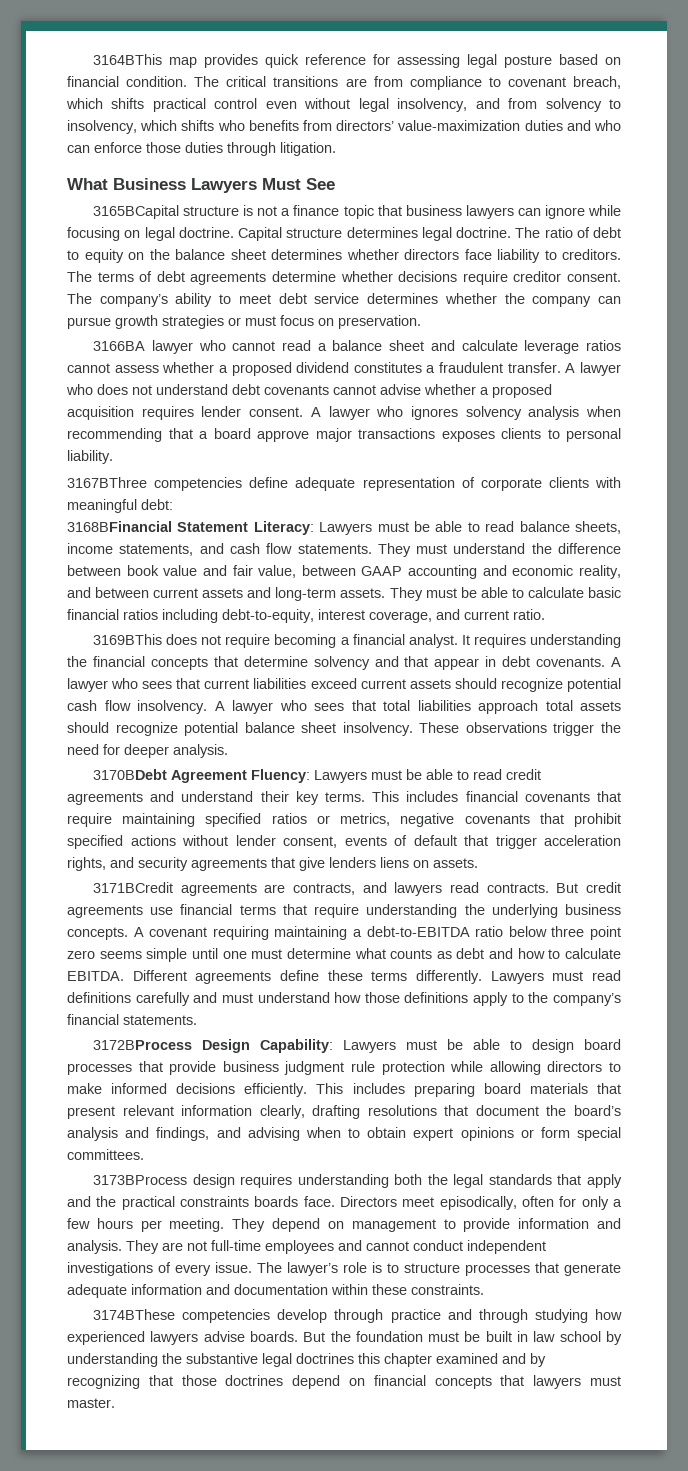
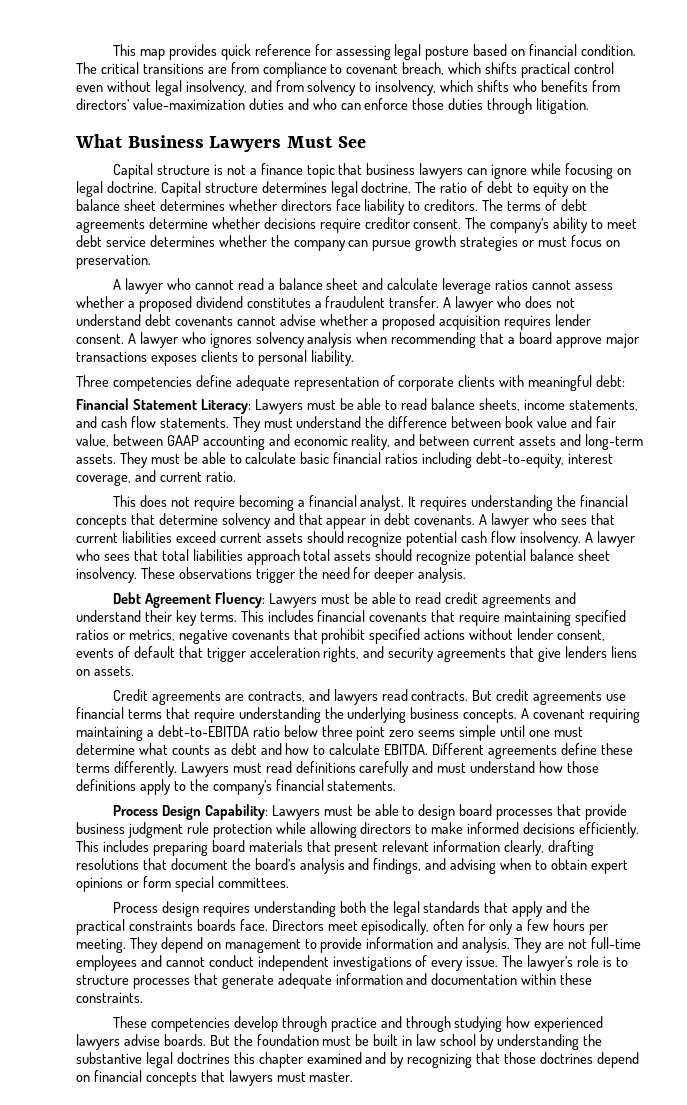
- 3164BThis map provides quick reference for assessing legal posture based on financial condition.
+ This map provides quick reference for assessing legal posture based on financial condition.
- 3165BCapital structure is not a finance topic that business lawyers can ignore while focusing on legal doctrine.
+ Capital structure is not a finance topic that business lawyers can ignore while focusing on legal doctrine.
- 3166BA lawyer who cannot read a balance sheet and calculate leverage ratios cannot assess whether a proposed dividend constitutes a fraudulent transfer.
+ A lawyer who cannot read a balance sheet and calculate leverage ratios cannot assess whether a proposed dividend constitutes a fraudulent transfer.
- 3167BThree competencies define adequate representation of corporate clients with meaningful debt:
+ Three competencies define adequate representation of corporate clients with meaningful debt:
- 3168BFinancial Statement Literacy: Lawyers must be able to read balance sheets, income statements, and cash flow statements.
+ Financial Statement Literacy: Lawyers must be able to read balance sheets, income statements, and cash flow statements.
- 3169BThis does not require becoming a financial analyst.
+ This does not require becoming a financial analyst.
- 3170BDebt Agreement Fluency: Lawyers must be able to read credit agreements and understand their key terms.
+ Debt Agreement Fluency: Lawyers must be able to read credit agreements and understand their key terms.
- 3171BCredit agreements are contracts, and lawyers read contracts.
+ Credit agreements are contracts, and lawyers read contracts.
- 3172BProcess Design Capability: Lawyers must be able to design board processes that provide business judgment rule protection while allowing directors to make informed decisions efficiently.
+ Process Design Capability: Lawyers must be able to design board processes that provide business judgment rule protection while allowing directors to make informed decisions efficiently.
- 3173BProcess design requires understanding both the legal standards that apply and the practical constraints boards face.
+ Process design requires understanding both the legal standards that apply and the practical constraints boards face.
- 3174BThese competencies develop through practice and through studying how experienced lawyers advise boards.
+ These competencies develop through practice and through studying how experienced lawyers advise boards.

